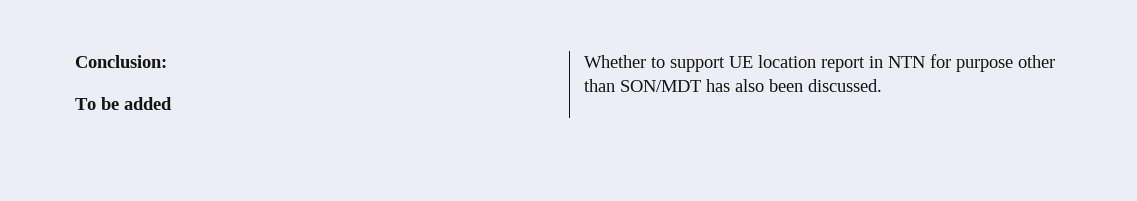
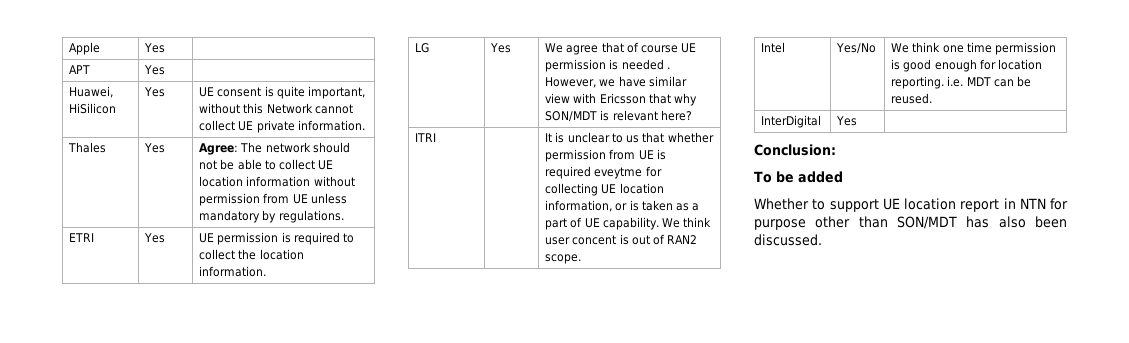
+ Apple | Yes |
+ APT | Yes |
+ Huawei, HiSilicon | Yes | UE consent is quite important, without this Network cannot collect UE private information.
+ Thales | Yes | Agree: The network should not be able to collect UE location information without permission from UE unless mandatory by regulations.
+ ETRI | Yes | UE permission is required to collect the location information.
+ LG | Yes | We agree that of course UE permission is needed . However, we have similar view with Ericsson that why SON/MDT is relevant here?
+ ITRI | | It is unclear to us that whether permission from UE is required eveytme for collecting UE location information, or is taken as a part of UE capability. We think user concent is out of RAN2 scope.
+ Intel | Yes/No | We think one time permission is good enough for location reporting. i.e. MDT can be reused.
+ InterDigital | Yes |

